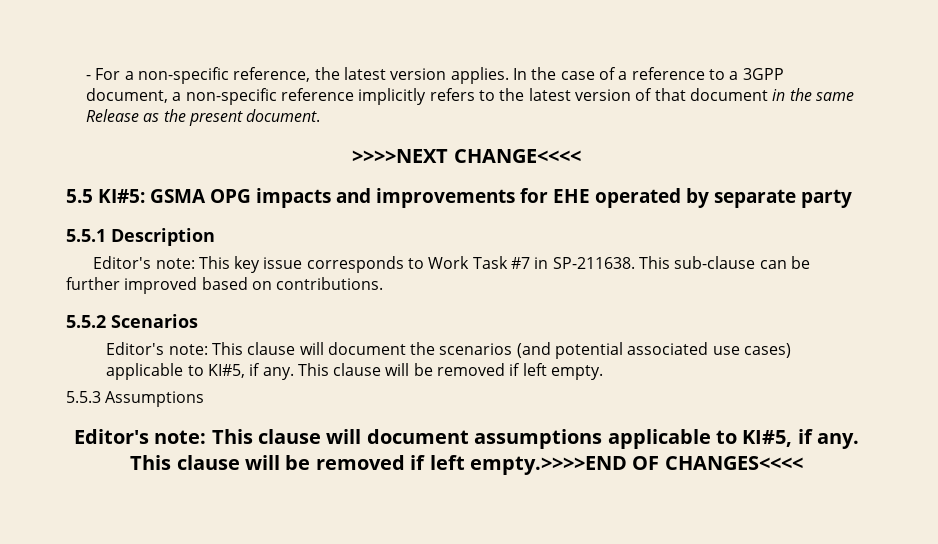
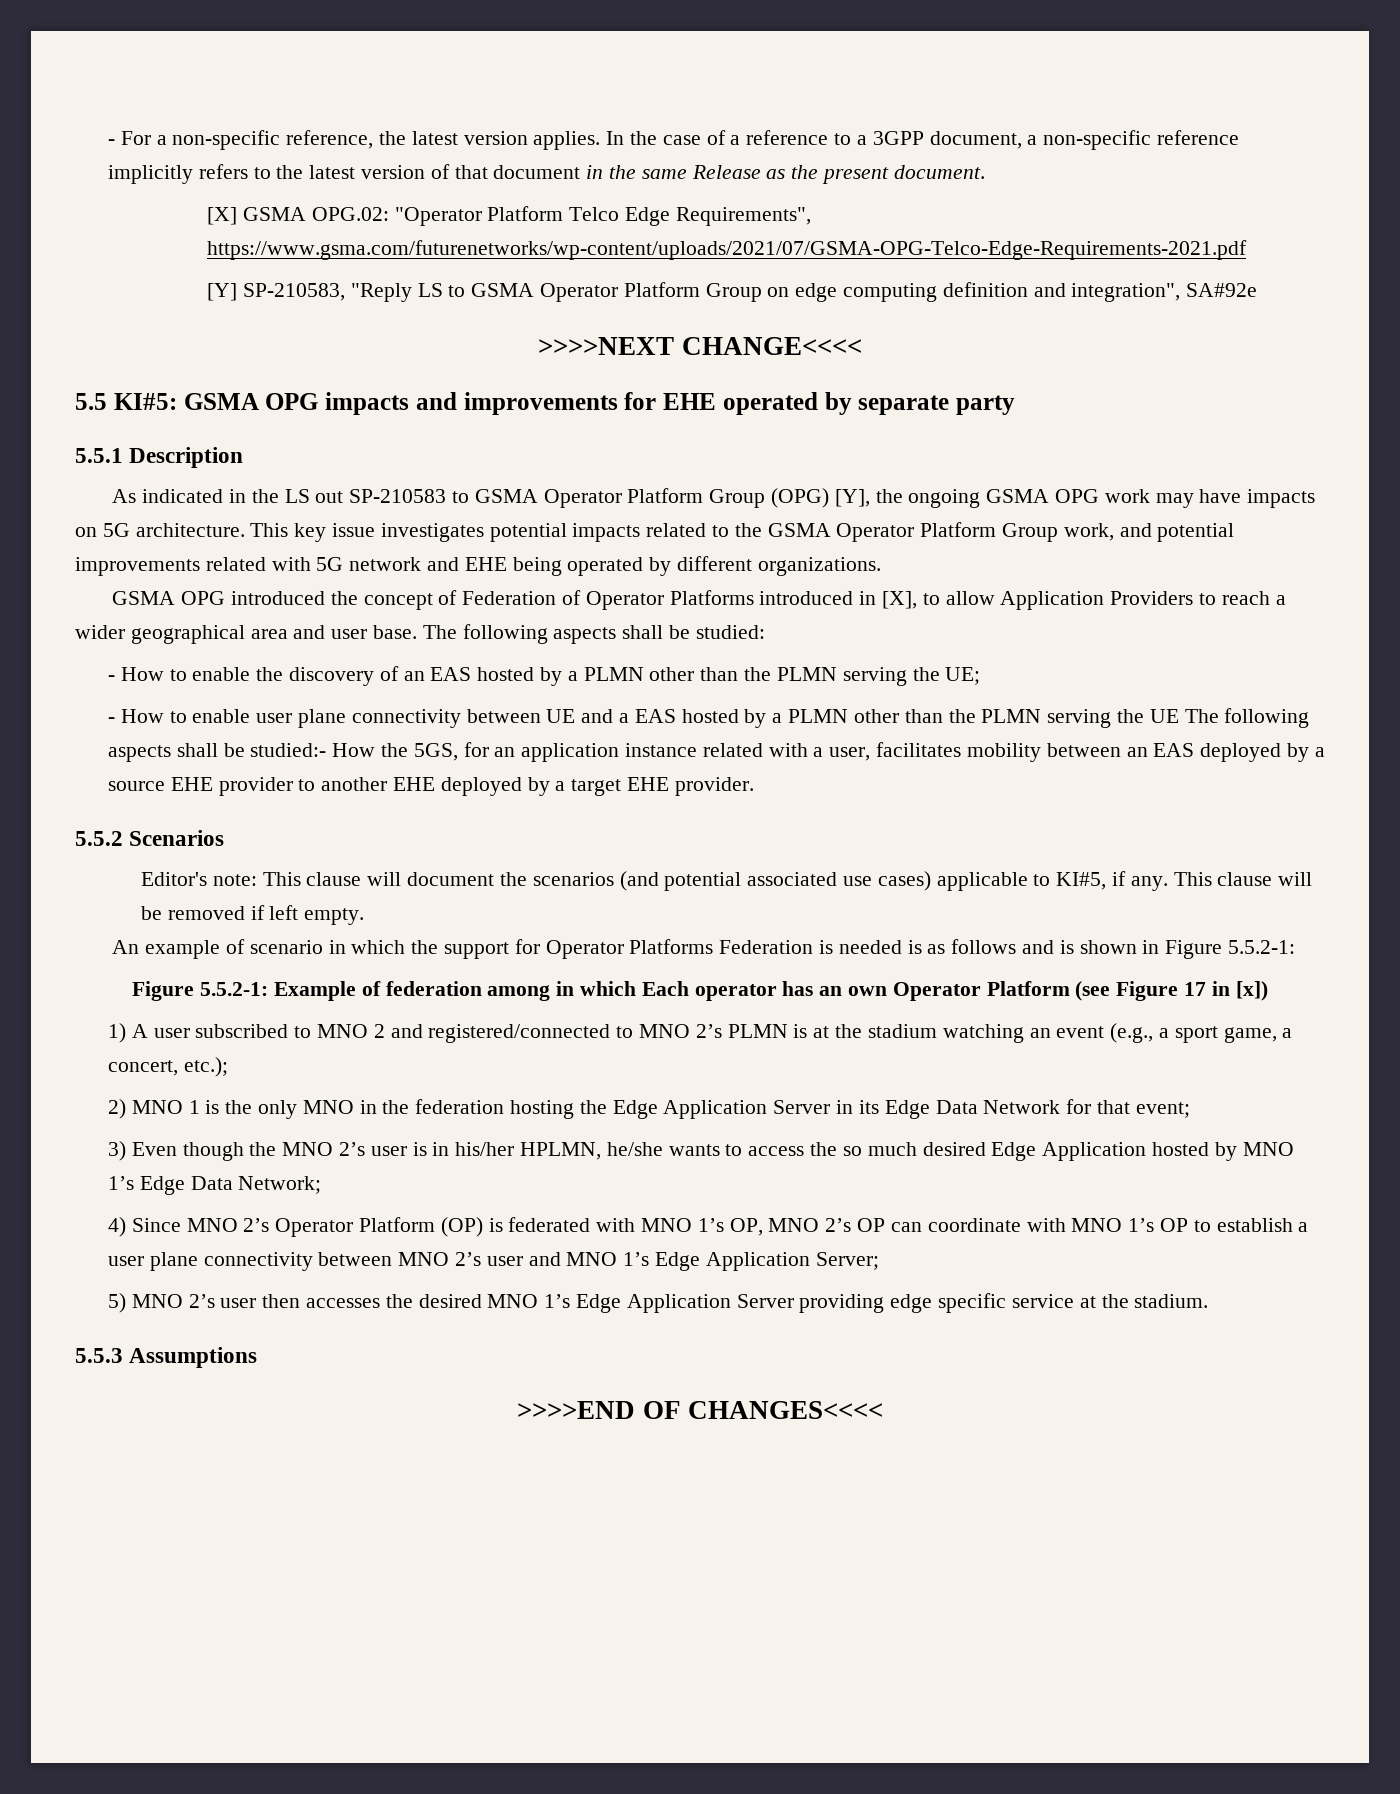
+ [X] GSMA OPG.02: "Operator Platform Telco Edge Requirements", https://www.gsma.com/futurenetworks/wp-content/uploads/2021/07/GSMA-OPG-Telco-Edge-Requirements-2021.pdf
+ [Y] SP-210583, "Reply LS to GSMA Operator Platform Group on edge computing definition and integration", SA#92e
- Editor's note: This key issue corresponds to Work Task #7 in SP-211638. This sub-clause can be further improved based on contributions.
+ As indicated in the LS out SP-210583 to GSMA Operator Platform Group (OPG) [Y], the ongoing GSMA OPG work may have impacts on 5G architecture. This key issue investigates potential impacts related to the GSMA Operator Platform Group work, and potential improvements related with 5G network and EHE being operated by different organizations.
+ GSMA OPG introduced the concept of Federation of Operator Platforms introduced in [X], to allow Application Providers to reach a wider geographical area and user base. The following aspects shall be studied:
+ - How to enable the discovery of an EAS hosted by a PLMN other than the PLMN serving the UE;
+ - How to enable user plane connectivity between UE and a EAS hosted by a PLMN other than the PLMN serving the UE The following aspects shall be studied:- How the 5GS, for an application instance related with a user, facilitates mobility between an EAS deployed by a source EHE provider to another EHE deployed by a target EHE provider.
+ An example of scenario in which the support for Operator Platforms Federation is needed is as follows and is shown in Figure 5.5.2-1:
+ Figure 5.5.2-1: Example of federation among in which Each operator has an own Operator Platform (see Figure 17 in [x])
+ 1) A user subscribed to MNO 2 and registered/connected to MNO 2’s PLMN is at the stadium watching an event (e.g., a sport game, a concert, etc.);
+ 2) MNO 1 is the only MNO in the federation hosting the Edge Application Server in its Edge Data Network for that event;
+ 3) Even though the MNO 2’s user is in his/her HPLMN, he/she wants to access the so much desired Edge Application hosted by MNO 1’s Edge Data Network;
+ 4) Since MNO 2’s Operator Platform (OP) is federated with MNO 1’s OP, MNO 2’s OP can coordinate with MNO 1’s OP to establish a user plane connectivity between MNO 2’s user and MNO 1’s Edge Application Server;
+ 5) MNO 2’s user then accesses the desired MNO 1’s Edge Application Server providing edge specific service at the stadium.
  5.5.3 Assumptions
- Editor's note: This clause will document assumptions applicable to KI#5, if any. This clause will be removed if left empty.>>>>END OF CHANGES<<<<
+ >>>>END OF CHANGES<<<<

